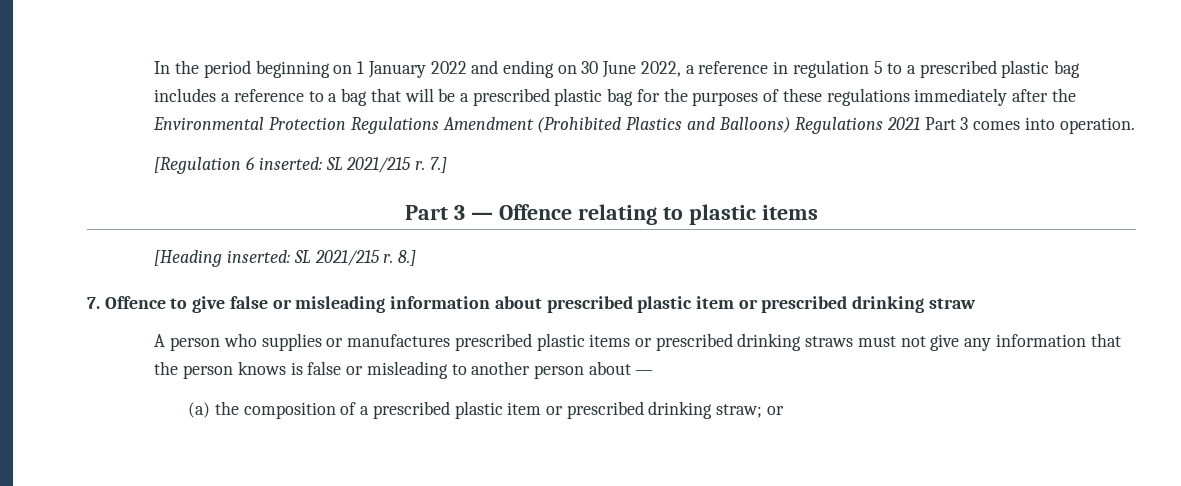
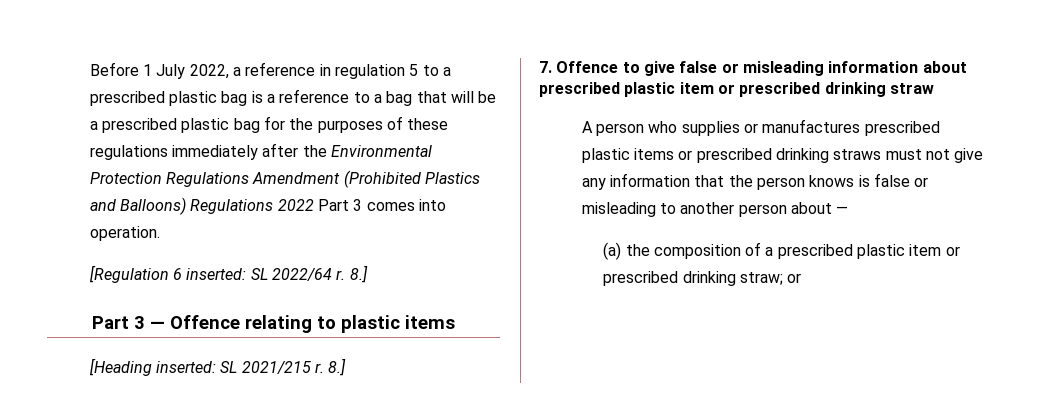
- In the period beginning on 1 January 2022 and ending on 30 June 2022, a reference in regulation 5 to a prescribed plastic bag includes a reference to a bag that will be a prescribed plastic bag for the purposes of these regulations immediately after the Environmental Protection Regulations Amendment (Prohibited Plastics and Balloons) Regulations 2021 Part 3 comes into operation.
+ Before 1 July 2022, a reference in regulation 5 to a prescribed plastic bag is a reference to a bag that will be a prescribed plastic bag for the purposes of these regulations immediately after the Environmental Protection Regulations Amendment (Prohibited Plastics and Balloons) Regulations 2022 Part 3 comes into operation.
- [Regulation 6 inserted: SL 2021/215 r. 7.]
+ [Regulation 6 inserted: SL 2022/64 r. 8.]

